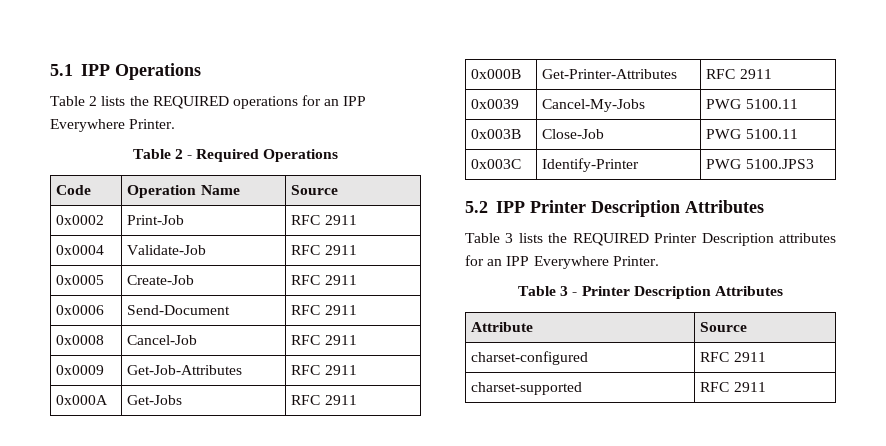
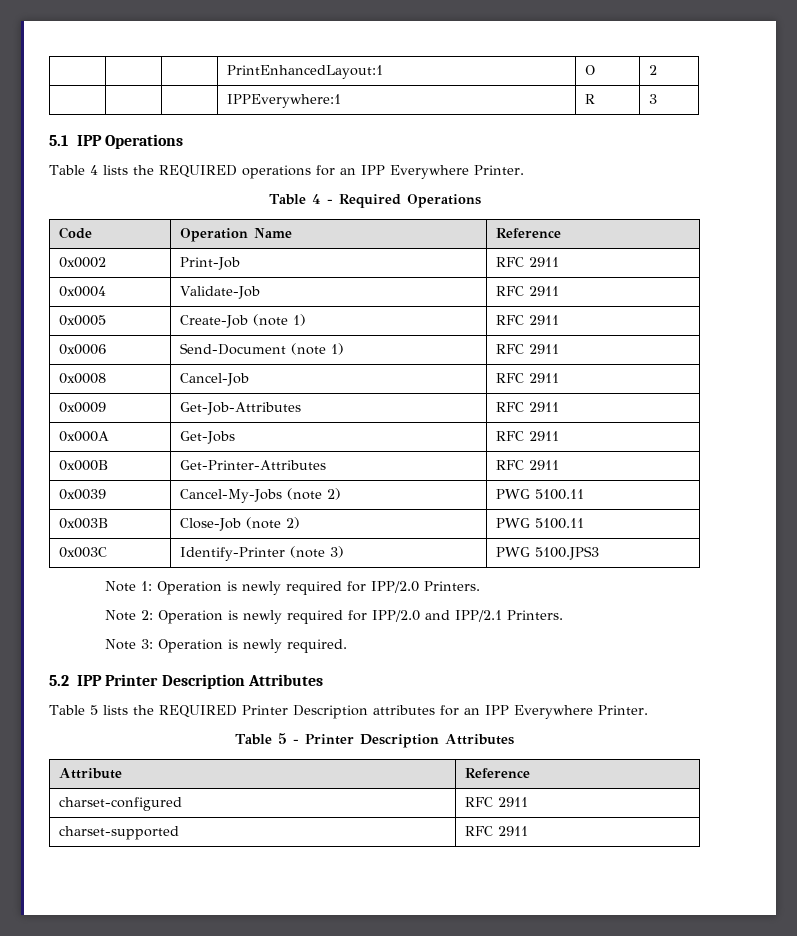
+ | | | PrintEnhancedLayout:1 | O | 2
+ | | | IPPEverywhere:1 | R | 3
- Table 2 lists the REQUIRED operations for an IPP Everywhere Printer.
+ Table 4 lists the REQUIRED operations for an IPP Everywhere Printer.
- Table 2 - Required Operations
+ Table 4 - Required Operations
- Code | Operation Name | Source
+ Code | Operation Name | Reference
- 0x0005 | Create-Job | RFC 2911
+ 0x0005 | Create-Job (note 1) | RFC 2911
- 0x0006 | Send-Document | RFC 2911
+ 0x0006 | Send-Document (note 1) | RFC 2911
- 0x0039 | Cancel-My-Jobs | PWG 5100.11
+ 0x0039 | Cancel-My-Jobs (note 2) | PWG 5100.11
- 0x003B | Close-Job | PWG 5100.11
+ 0x003B | Close-Job (note 2) | PWG 5100.11
- 0x003C | Identify-Printer | PWG 5100.JPS3
+ 0x003C | Identify-Printer (note 3) | PWG 5100.JPS3
+ Note 1: Operation is newly required for IPP/2.0 Printers.
+ Note 2: Operation is newly required for IPP/2.0 and IPP/2.1 Printers.
+ Note 3: Operation is newly required.
- Table 3 lists the REQUIRED Printer Description attributes for an IPP Everywhere Printer.
+ Table 5 lists the REQUIRED Printer Description attributes for an IPP Everywhere Printer.
- Table 3 - Printer Description Attributes
+ Table 5 - Printer Description Attributes
- Attribute | Source
+ Attribute | Reference

